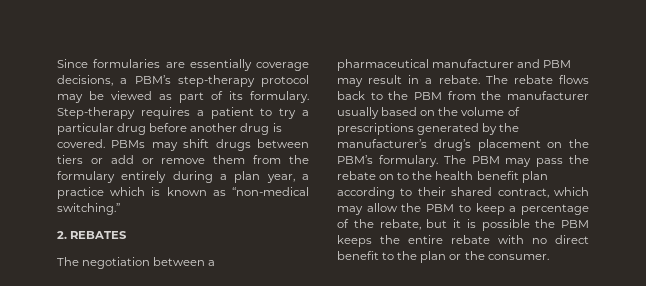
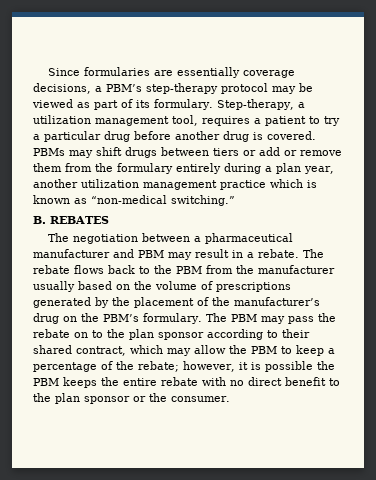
- Step-therapy requires a patient to try a particular drug before another drug is covered.
+ Step-therapy, a utilization management tool, requires a patient to try a particular drug before another drug is covered.
- PBMs may shift drugs between tiers or add or remove them from the formulary entirely during a plan year, a practice which is known as “non-medical switching.”
+ PBMs may shift drugs between tiers or add or remove them from the formulary entirely during a plan year, another utilization management practice which is known as “non-medical switching.”
- 2. REBATES
+ B. REBATES
- The rebate flows back to the PBM from the manufacturer usually based on the volume of prescriptions generated by the manufacturer’s drug’s placement on the PBM’s formulary.
+ The rebate flows back to the PBM from the manufacturer usually based on the volume of prescriptions generated by the placement of the manufacturer’s drug on the PBM’s formulary.
- The PBM may pass the rebate on to the health benefit plan according to their shared contract, which may allow the PBM to keep a percentage of the rebate, but it is possible the PBM keeps the entire rebate with no direct benefit to the plan or the consumer.
+ The PBM may pass the rebate on to the plan sponsor according to their shared contract, which may allow the PBM to keep a percentage of the rebate; however, it is possible the PBM keeps the entire rebate with no direct benefit to the plan sponsor or the consumer.

